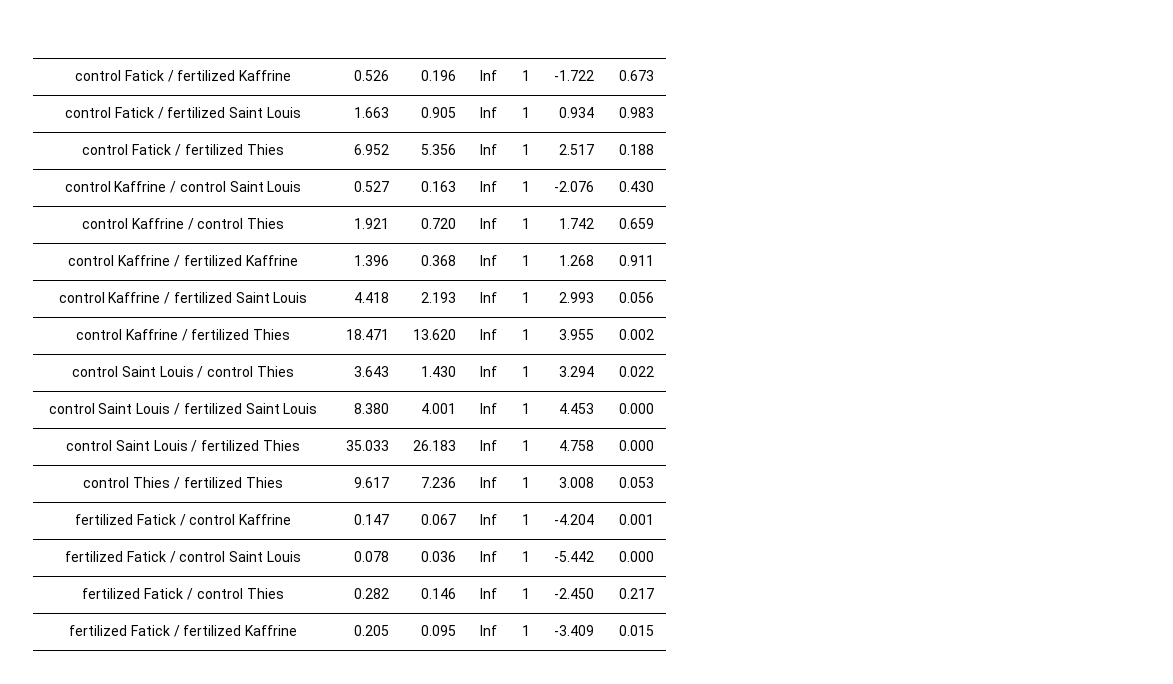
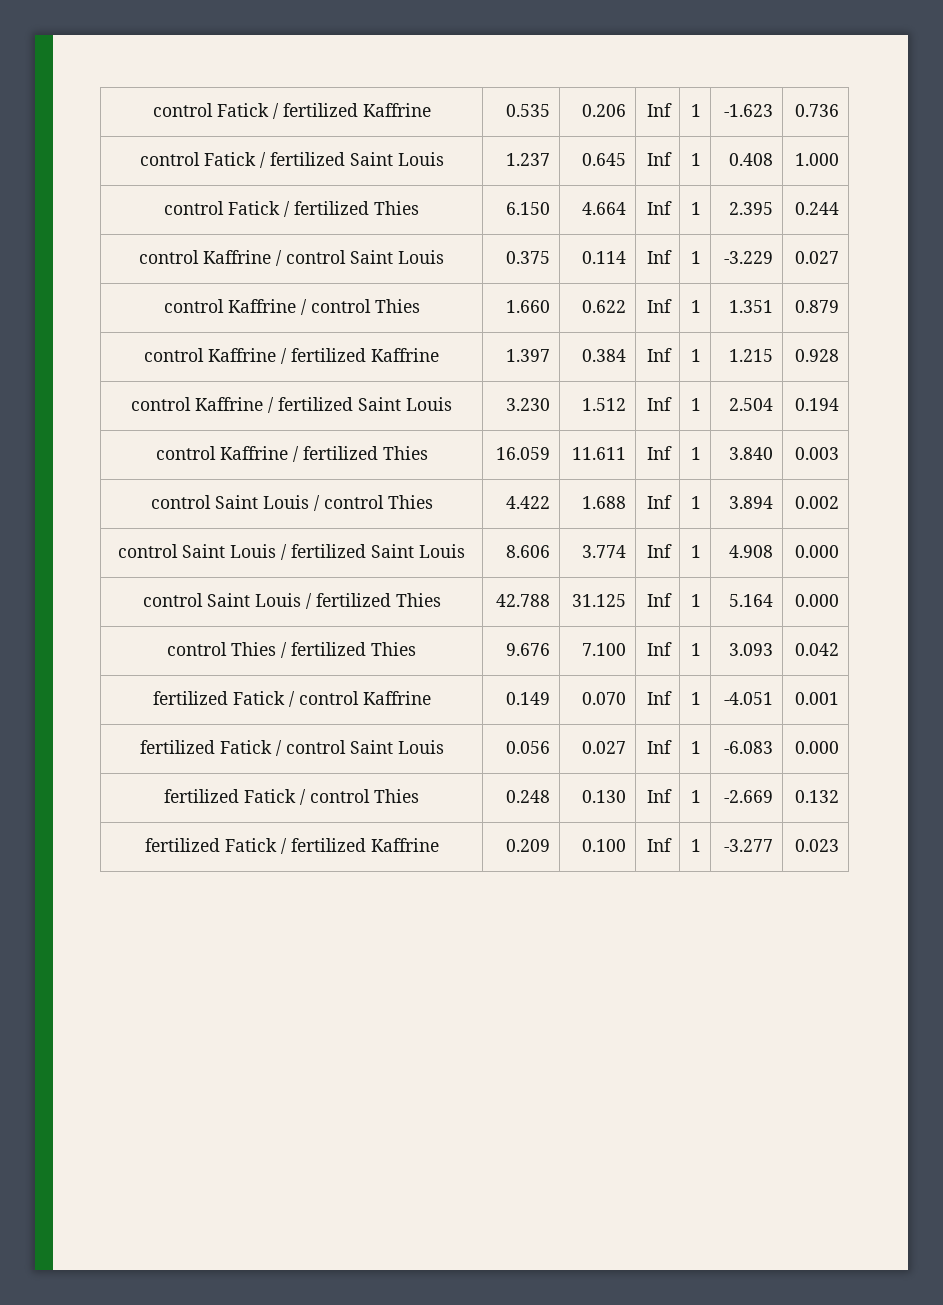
- control Fatick / fertilized Kaffrine | 0.526 | 0.196 | Inf | 1 | -1.722 | 0.673
+ control Fatick / fertilized Kaffrine | 0.535 | 0.206 | Inf | 1 | -1.623 | 0.736
- control Fatick / fertilized Saint Louis | 1.663 | 0.905 | Inf | 1 | 0.934 | 0.983
+ control Fatick / fertilized Saint Louis | 1.237 | 0.645 | Inf | 1 | 0.408 | 1.000
- control Fatick / fertilized Thies | 6.952 | 5.356 | Inf | 1 | 2.517 | 0.188
+ control Fatick / fertilized Thies | 6.150 | 4.664 | Inf | 1 | 2.395 | 0.244
- control Kaffrine / control Saint Louis | 0.527 | 0.163 | Inf | 1 | -2.076 | 0.430
+ control Kaffrine / control Saint Louis | 0.375 | 0.114 | Inf | 1 | -3.229 | 0.027
- control Kaffrine / control Thies | 1.921 | 0.720 | Inf | 1 | 1.742 | 0.659
+ control Kaffrine / control Thies | 1.660 | 0.622 | Inf | 1 | 1.351 | 0.879
- control Kaffrine / fertilized Kaffrine | 1.396 | 0.368 | Inf | 1 | 1.268 | 0.911
+ control Kaffrine / fertilized Kaffrine | 1.397 | 0.384 | Inf | 1 | 1.215 | 0.928
- control Kaffrine / fertilized Saint Louis | 4.418 | 2.193 | Inf | 1 | 2.993 | 0.056
+ control Kaffrine / fertilized Saint Louis | 3.230 | 1.512 | Inf | 1 | 2.504 | 0.194
- control Kaffrine / fertilized Thies | 18.471 | 13.620 | Inf | 1 | 3.955 | 0.002
+ control Kaffrine / fertilized Thies | 16.059 | 11.611 | Inf | 1 | 3.840 | 0.003
- control Saint Louis / control Thies | 3.643 | 1.430 | Inf | 1 | 3.294 | 0.022
+ control Saint Louis / control Thies | 4.422 | 1.688 | Inf | 1 | 3.894 | 0.002
- control Saint Louis / fertilized Saint Louis | 8.380 | 4.001 | Inf | 1 | 4.453 | 0.000
+ control Saint Louis / fertilized Saint Louis | 8.606 | 3.774 | Inf | 1 | 4.908 | 0.000
- control Saint Louis / fertilized Thies | 35.033 | 26.183 | Inf | 1 | 4.758 | 0.000
+ control Saint Louis / fertilized Thies | 42.788 | 31.125 | Inf | 1 | 5.164 | 0.000
- control Thies / fertilized Thies | 9.617 | 7.236 | Inf | 1 | 3.008 | 0.053
+ control Thies / fertilized Thies | 9.676 | 7.100 | Inf | 1 | 3.093 | 0.042
- fertilized Fatick / control Kaffrine | 0.147 | 0.067 | Inf | 1 | -4.204 | 0.001
+ fertilized Fatick / control Kaffrine | 0.149 | 0.070 | Inf | 1 | -4.051 | 0.001
- fertilized Fatick / control Saint Louis | 0.078 | 0.036 | Inf | 1 | -5.442 | 0.000
+ fertilized Fatick / control Saint Louis | 0.056 | 0.027 | Inf | 1 | -6.083 | 0.000
- fertilized Fatick / control Thies | 0.282 | 0.146 | Inf | 1 | -2.450 | 0.217
+ fertilized Fatick / control Thies | 0.248 | 0.130 | Inf | 1 | -2.669 | 0.132
- fertilized Fatick / fertilized Kaffrine | 0.205 | 0.095 | Inf | 1 | -3.409 | 0.015
+ fertilized Fatick / fertilized Kaffrine | 0.209 | 0.100 | Inf | 1 | -3.277 | 0.023

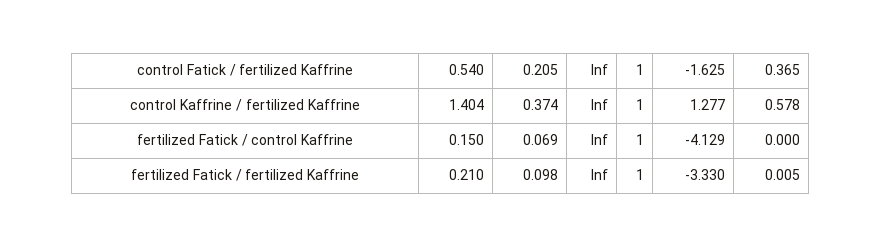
- control Fatick / fertilized Kaffrine | 0.535 | 0.206 | Inf | 1 | -1.623 | 0.736
- control Fatick / fertilized Saint Louis | 1.237 | 0.645 | Inf | 1 | 0.408 | 1.000
- control Fatick / fertilized Thies | 6.150 | 4.664 | Inf | 1 | 2.395 | 0.244
- control Kaffrine / control Saint Louis | 0.375 | 0.114 | Inf | 1 | -3.229 | 0.027
- control Kaffrine / control Thies | 1.660 | 0.622 | Inf | 1 | 1.351 | 0.879
+ control Fatick / fertilized Kaffrine | 0.540 | 0.205 | Inf | 1 | -1.625 | 0.365
- control Kaffrine / fertilized Kaffrine | 1.397 | 0.384 | Inf | 1 | 1.215 | 0.928
- control Kaffrine / fertilized Saint Louis | 3.230 | 1.512 | Inf | 1 | 2.504 | 0.194
- control Kaffrine / fertilized Thies | 16.059 | 11.611 | Inf | 1 | 3.840 | 0.003
- control Saint Louis / control Thies | 4.422 | 1.688 | Inf | 1 | 3.894 | 0.002
- control Saint Louis / fertilized Saint Louis | 8.606 | 3.774 | Inf | 1 | 4.908 | 0.000
- control Saint Louis / fertilized Thies | 42.788 | 31.125 | Inf | 1 | 5.164 | 0.000
- control Thies / fertilized Thies | 9.676 | 7.100 | Inf | 1 | 3.093 | 0.042
+ control Kaffrine / fertilized Kaffrine | 1.404 | 0.374 | Inf | 1 | 1.277 | 0.578
- fertilized Fatick / control Kaffrine | 0.149 | 0.070 | Inf | 1 | -4.051 | 0.001
- fertilized Fatick / control Saint Louis | 0.056 | 0.027 | Inf | 1 | -6.083 | 0.000
- fertilized Fatick / control Thies | 0.248 | 0.130 | Inf | 1 | -2.669 | 0.132
+ fertilized Fatick / control Kaffrine | 0.150 | 0.069 | Inf | 1 | -4.129 | 0.000
- fertilized Fatick / fertilized Kaffrine | 0.209 | 0.100 | Inf | 1 | -3.277 | 0.023
+ fertilized Fatick / fertilized Kaffrine | 0.210 | 0.098 | Inf | 1 | -3.330 | 0.005

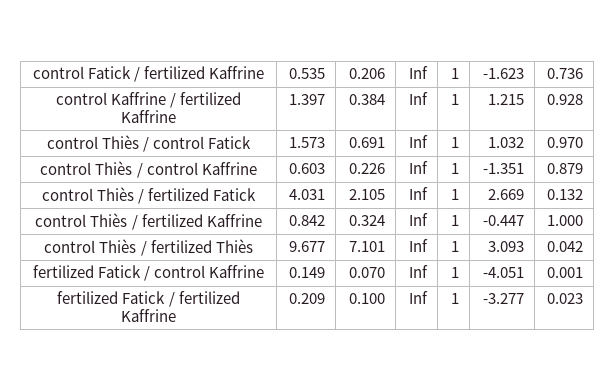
- control Fatick / fertilized Kaffrine | 0.540 | 0.205 | Inf | 1 | -1.625 | 0.365
+ control Fatick / fertilized Kaffrine | 0.535 | 0.206 | Inf | 1 | -1.623 | 0.736
- control Kaffrine / fertilized Kaffrine | 1.404 | 0.374 | Inf | 1 | 1.277 | 0.578
+ control Kaffrine / fertilized Kaffrine | 1.397 | 0.384 | Inf | 1 | 1.215 | 0.928
+ control Thiès / control Fatick | 1.573 | 0.691 | Inf | 1 | 1.032 | 0.970
+ control Thiès / control Kaffrine | 0.603 | 0.226 | Inf | 1 | -1.351 | 0.879
+ control Thiès / fertilized Fatick | 4.031 | 2.105 | Inf | 1 | 2.669 | 0.132
+ control Thiès / fertilized Kaffrine | 0.842 | 0.324 | Inf | 1 | -0.447 | 1.000
+ control Thiès / fertilized Thiès | 9.677 | 7.101 | Inf | 1 | 3.093 | 0.042
- fertilized Fatick / control Kaffrine | 0.150 | 0.069 | Inf | 1 | -4.129 | 0.000
+ fertilized Fatick / control Kaffrine | 0.149 | 0.070 | Inf | 1 | -4.051 | 0.001
- fertilized Fatick / fertilized Kaffrine | 0.210 | 0.098 | Inf | 1 | -3.330 | 0.005
+ fertilized Fatick / fertilized Kaffrine | 0.209 | 0.100 | Inf | 1 | -3.277 | 0.023

